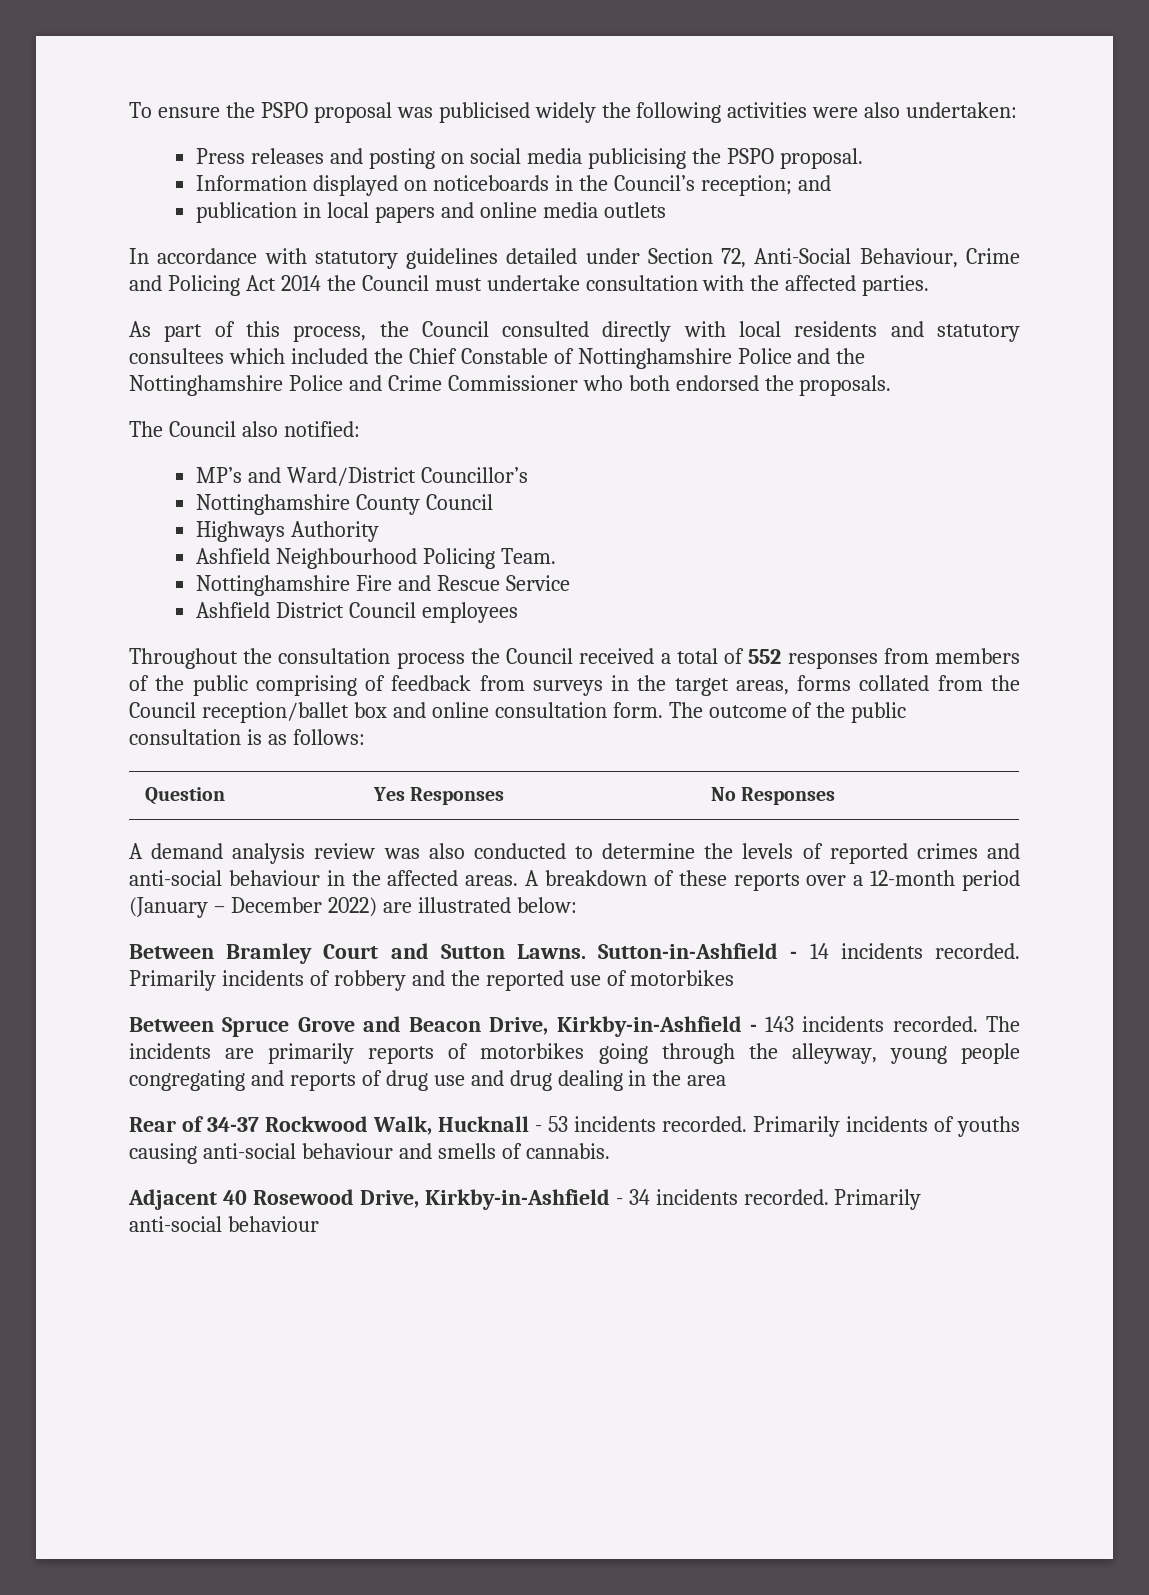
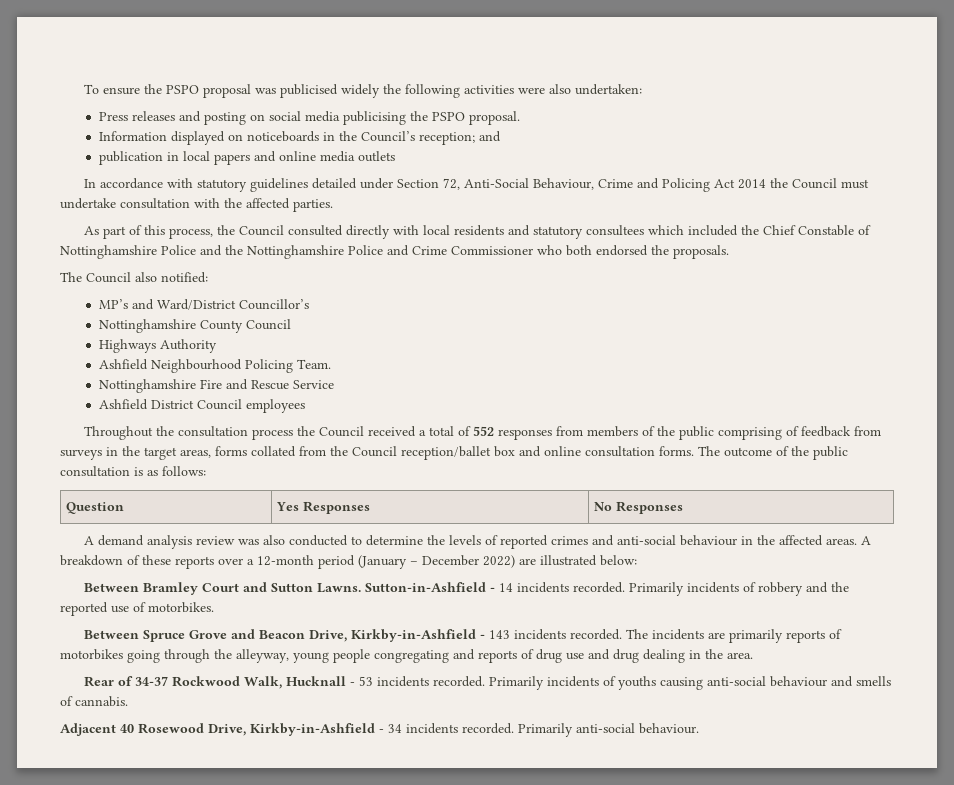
- Throughout the consultation process the Council received a total of 552 responses from members of the public comprising of feedback from surveys in the target areas, forms collated from the Council reception/ballet box and online consultation form.
+ Throughout the consultation process the Council received a total of 552 responses from members of the public comprising of feedback from surveys in the target areas, forms collated from the Council reception/ballet box and online consultation forms.
- Primarily incidents of robbery and the reported use of motorbikes
+ Primarily incidents of robbery and the reported use of motorbikes.
- The incidents are primarily reports of motorbikes going through the alleyway, young people congregating and reports of drug use and drug dealing in the area
+ The incidents are primarily reports of motorbikes going through the alleyway, young people congregating and reports of drug use and drug dealing in the area.
- Primarily anti-social behaviour
+ Primarily anti-social behaviour.

